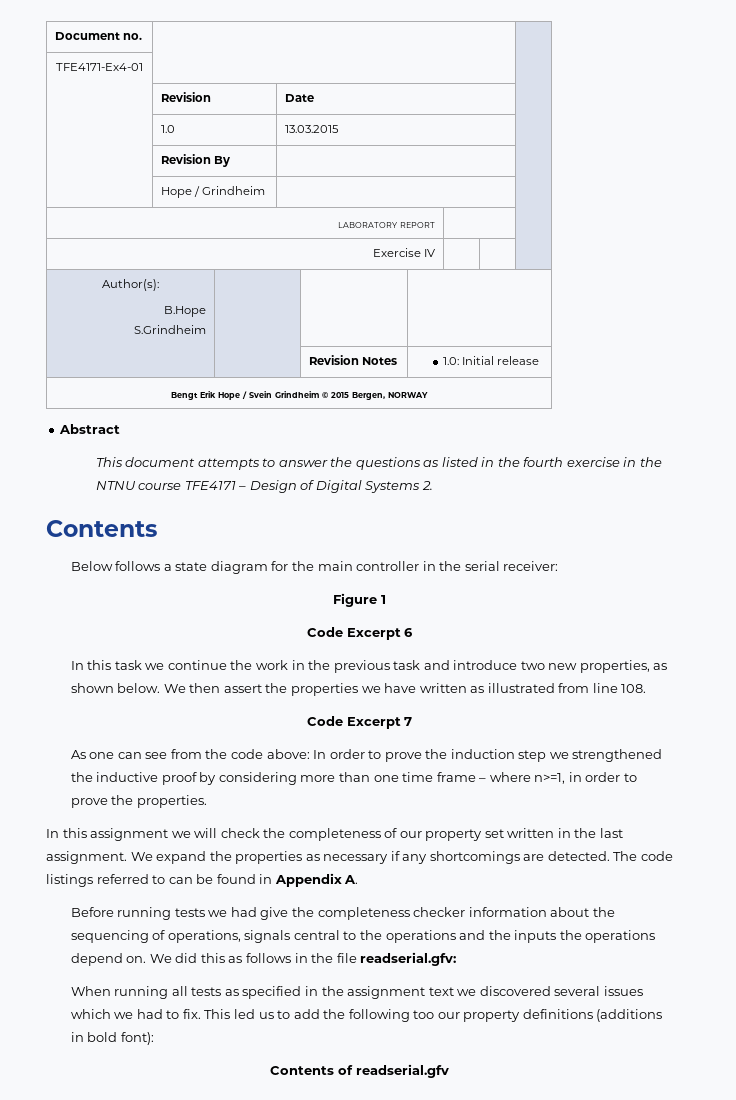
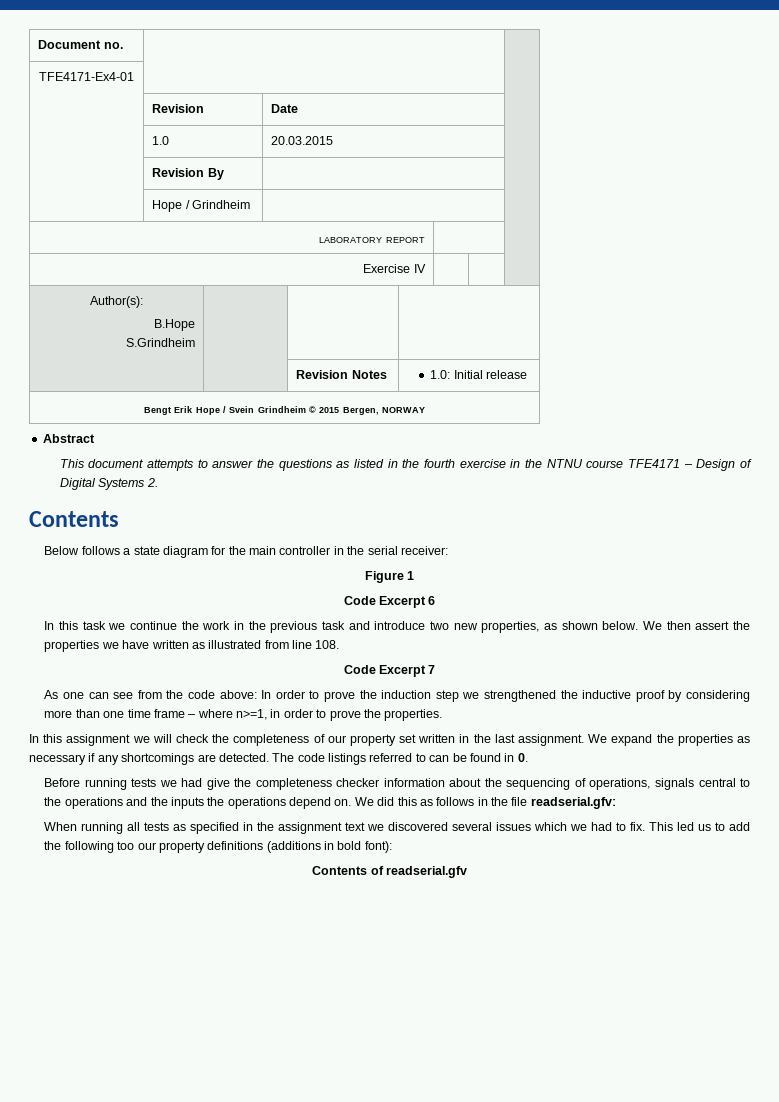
- | 1.0 | 13.03.2015 |
+ | 1.0 | 20.03.2015 |
- The code listings referred to can be found in Appendix A.
+ The code listings referred to can be found in 0.

